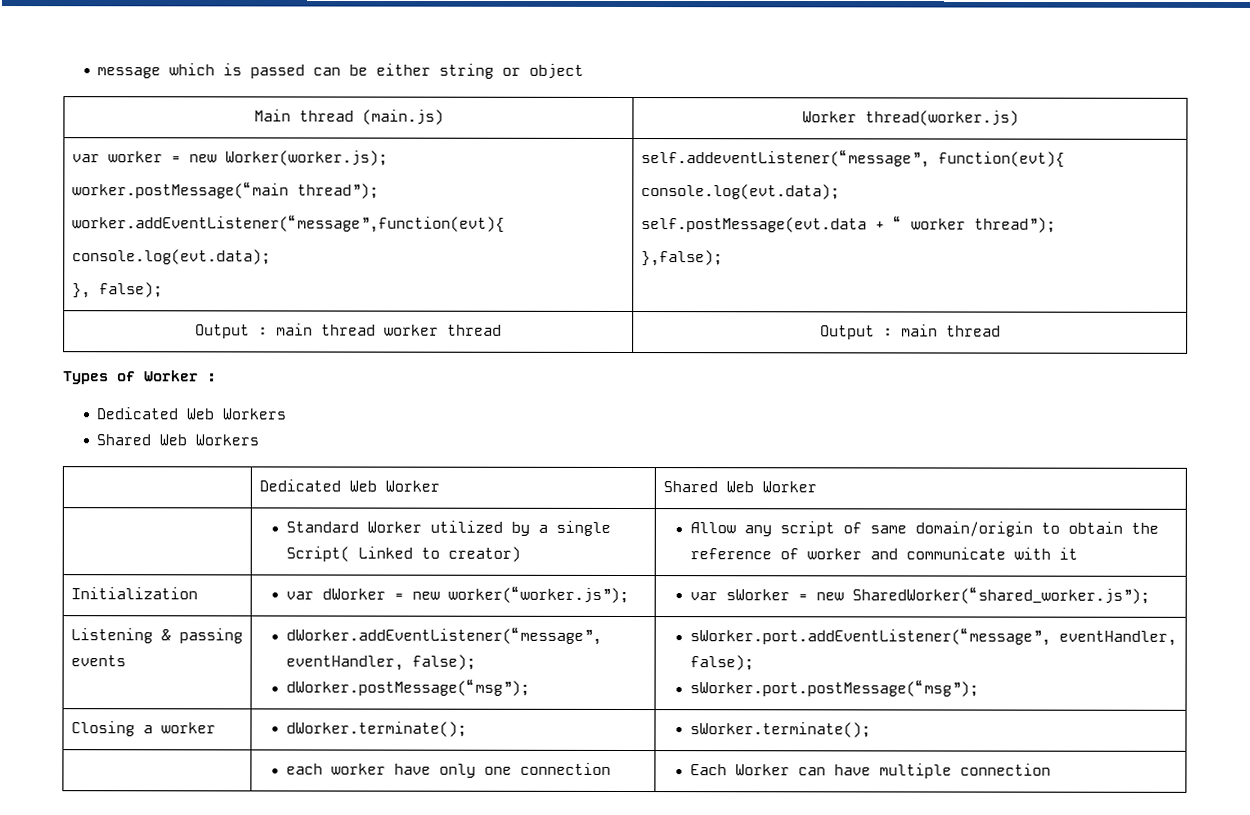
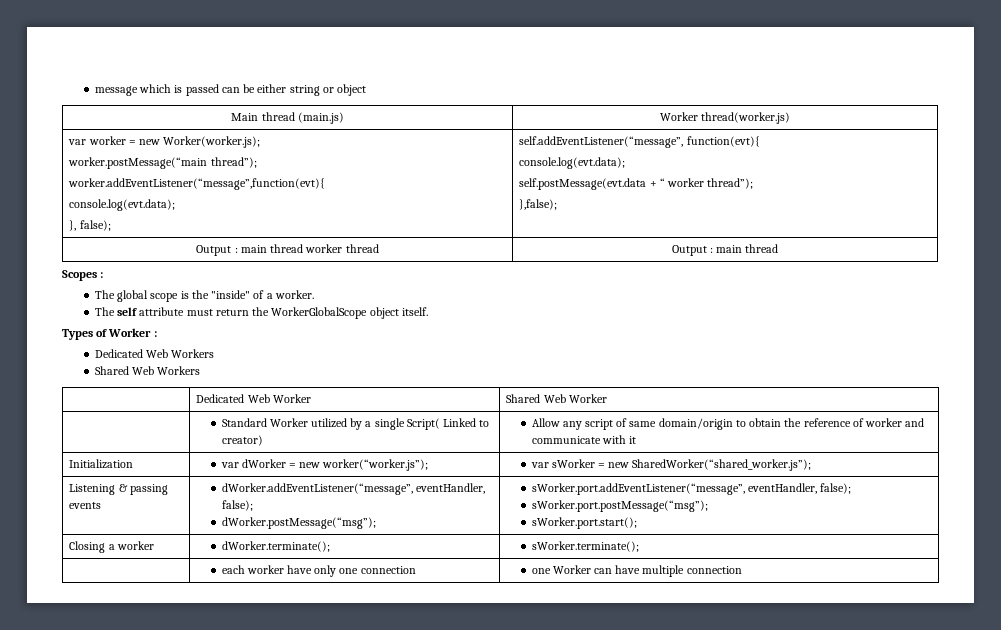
  var worker = new Worker(worker.js);
  worker.postMessage(“main thread”);
  worker.addEventListener(“message”,function(evt){
  console.log(evt.data);
- }, false); | self.addeventListener(“message”, function(evt){
+ }, false); | self.addEventListener(“message”, function(evt){
+ Scopes :
+ The global scope is the "inside" of a worker.
+ The self attribute must return the WorkerGlobalScope object itself.
  Listening & passing events | dWorker.addEventListener(“message”, eventHandler, false);
  dWorker.postMessage(“msg”); | sWorker.port.addEventListener(“message”, eventHandler, false);
  sWorker.port.postMessage(“msg”);
+ sWorker.port.start();
- | each worker have only one connection | Each Worker can have multiple connection
+ | each worker have only one connection | one Worker can have multiple connection

